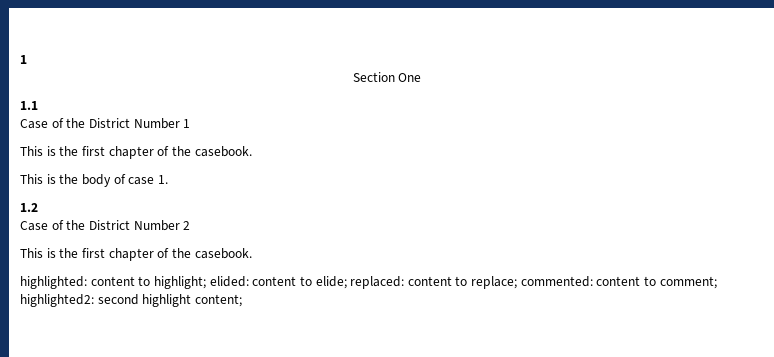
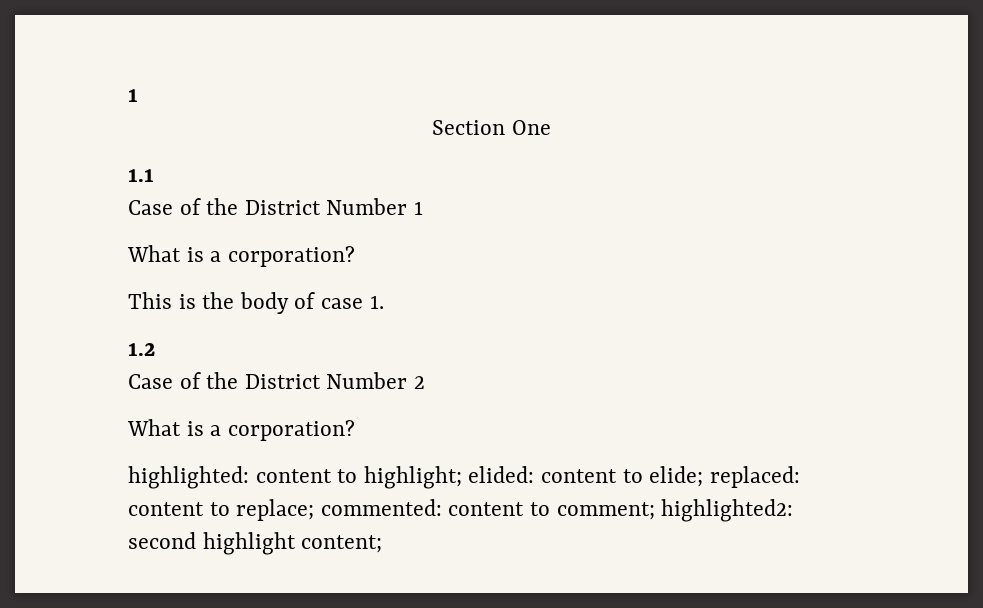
  Case of the District Number 1
- This is the first chapter of the casebook.
+ What is a corporation?
  Case of the District Number 2
- This is the first chapter of the casebook.
+ What is a corporation?

